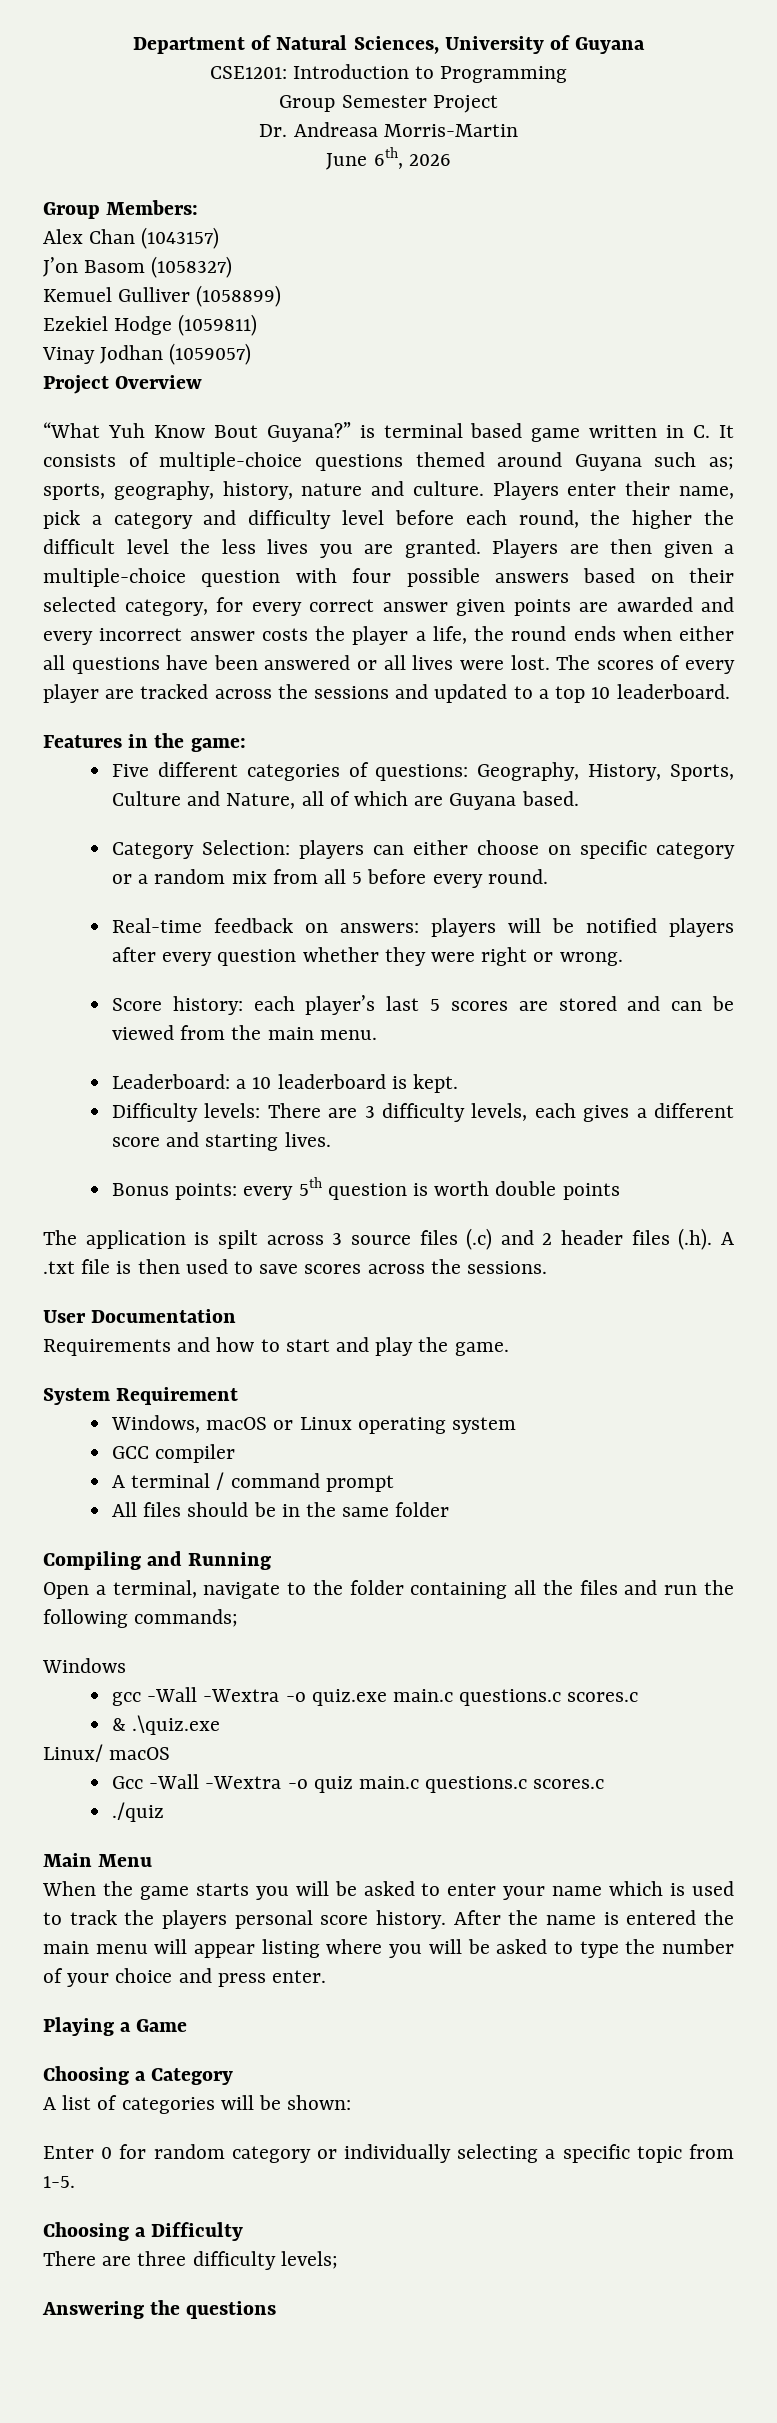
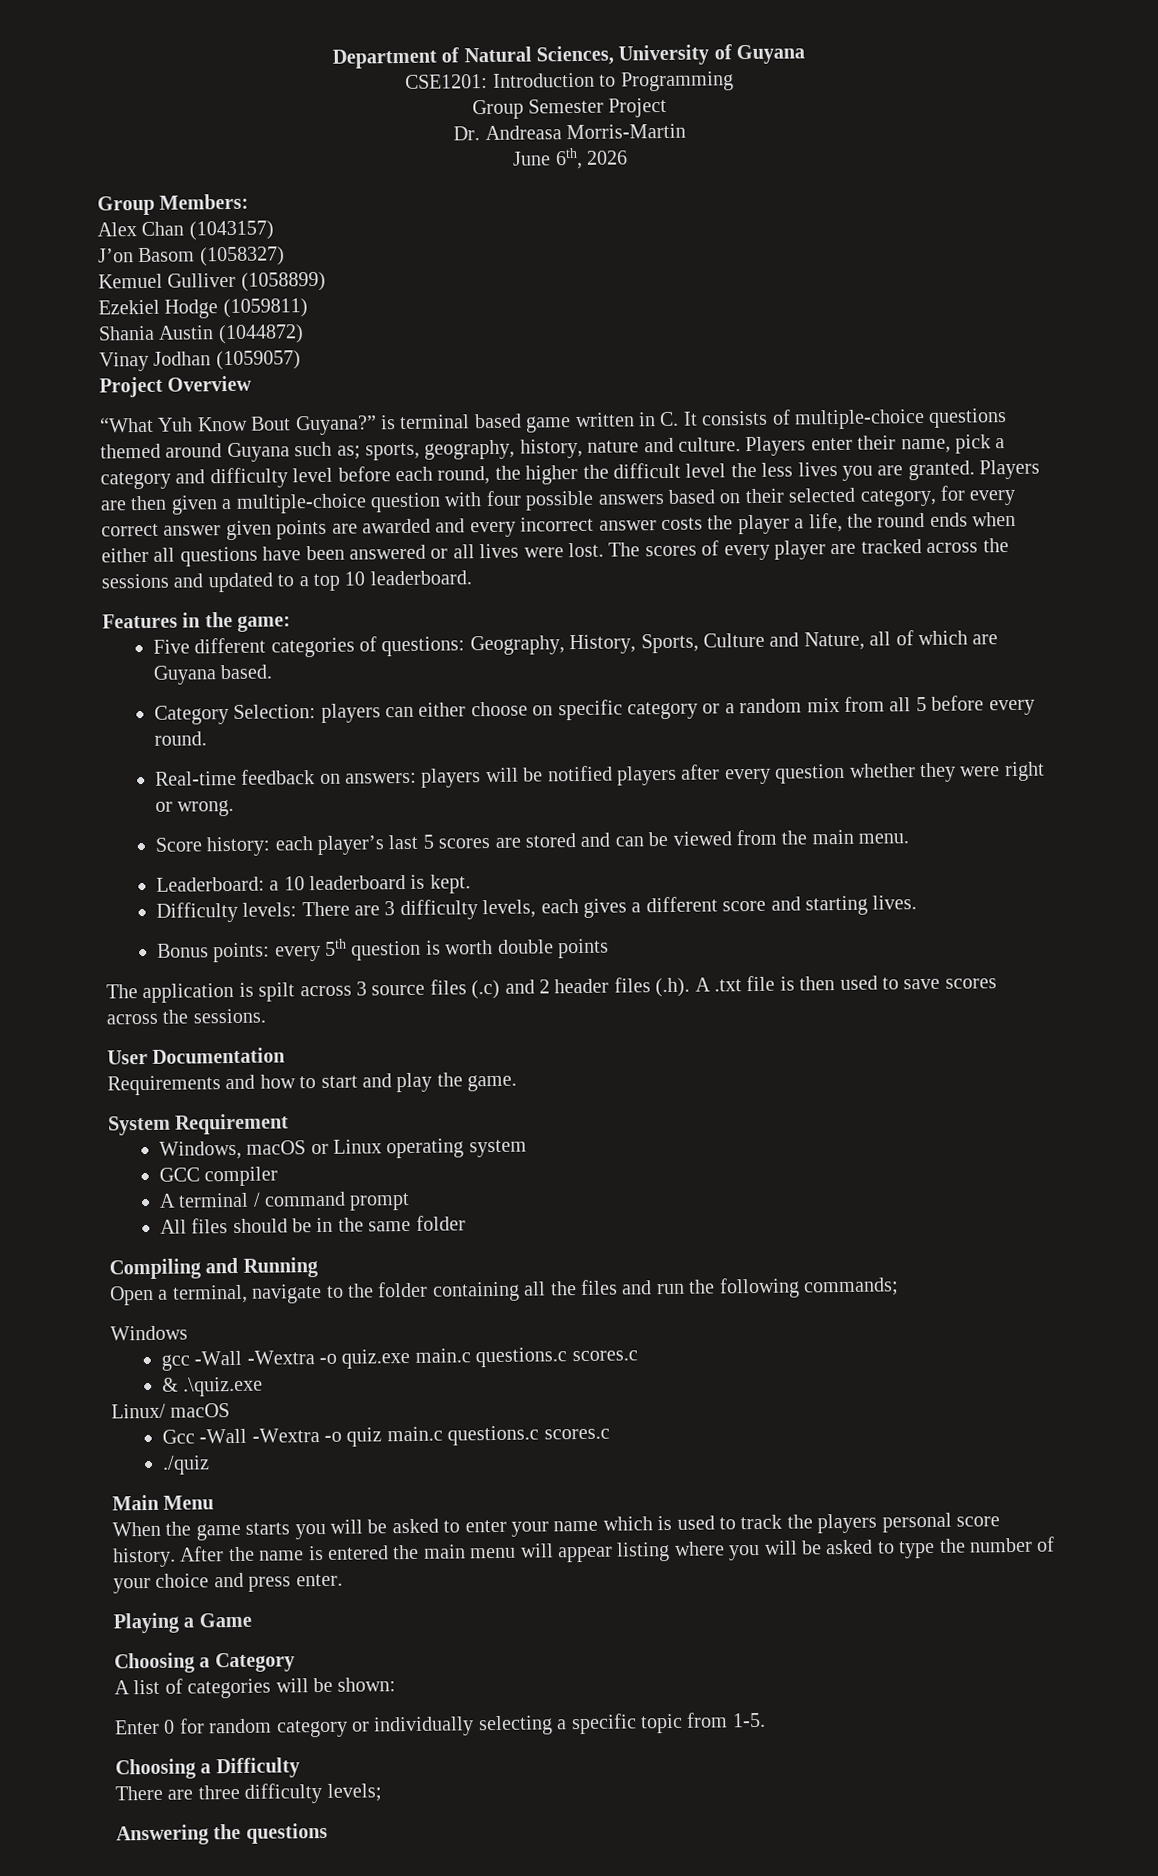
+ Shania Austin (1044872)

